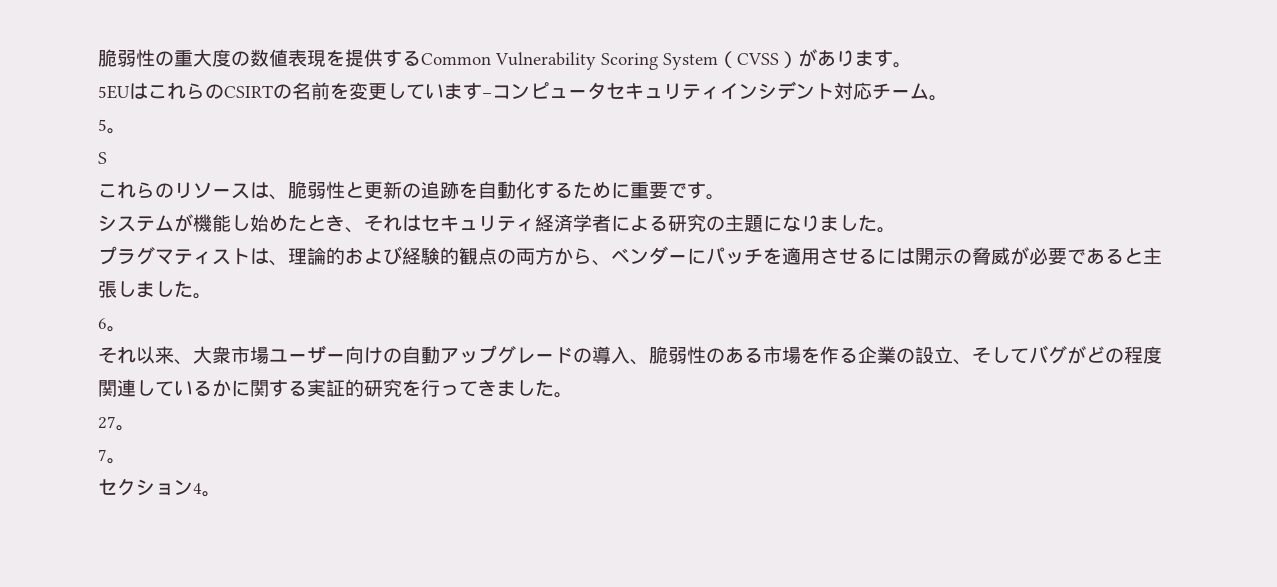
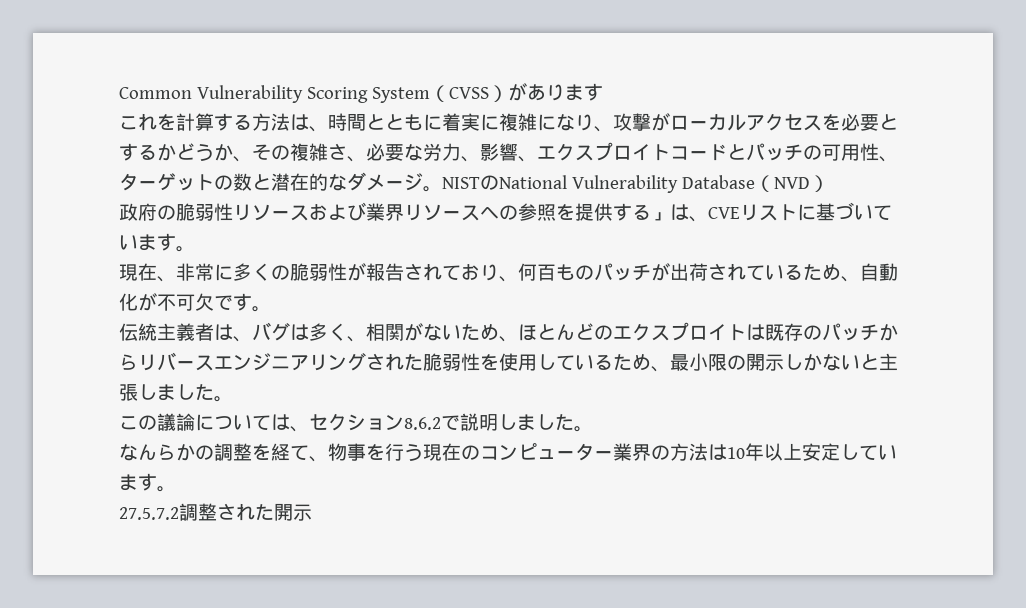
- 脆弱性の重大度の数値表現を提供するCommon Vulnerability Scoring System（CVSS）があります。
- 5EUはこれらのCSIRTの名前を変更しています–コンピュータセキュリティインシデント対応チーム。
- 5。
- S
- これらのリソースは、脆弱性と更新の追跡を自動化するために重要です。
- システムが機能し始めたとき、それはセキュリティ経済学者による研究の主題になりました。
- プラグマティストは、理論的および経験的観点の両方から、ベンダーにパッチを適用させるには開示の脅威が必要であると主張しました。
- 6。
- それ以来、大衆市場ユーザー向けの自動アップグレードの導入、脆弱性のある市場を作る企業の設立、そしてバグがどの程度関連しているかに関する実証的研究を行ってきました。
- 27。
- 7。
- セクション4。
+ Common Vulnerability Scoring System（CVSS）があります
+ これを計算する方法は、時間とともに着実に複雑になり、攻撃がローカルアクセスを必要とするかどうか、その複雑さ、必要な労力、影響、エクスプロイトコードとパッチの可用性、ターゲットの数と潜在的なダメージ。NISTのNational Vulnerability Database（NVD）
+ 政府の脆弱性リソースおよび業界リソースへの参照を提供する」は、CVEリストに基づいています。
+ 現在、非常に多くの脆弱性が報告されており、何百ものパッチが出荷されているため、自動化が不可欠です。
+ 伝統主義者は、バグは多く、相関がないため、ほとんどのエクスプロイトは既存のパッチからリバースエンジニアリングされた脆弱性を使用しているため、最小限の開示しかないと主張しました。
+ この議論については、セクション8.6.2で説明しました。
+ なんらかの調整を経て、物事を行う現在のコンピューター業界の方法は10年以上安定しています。
+ 27.5.7.2調整された開示

